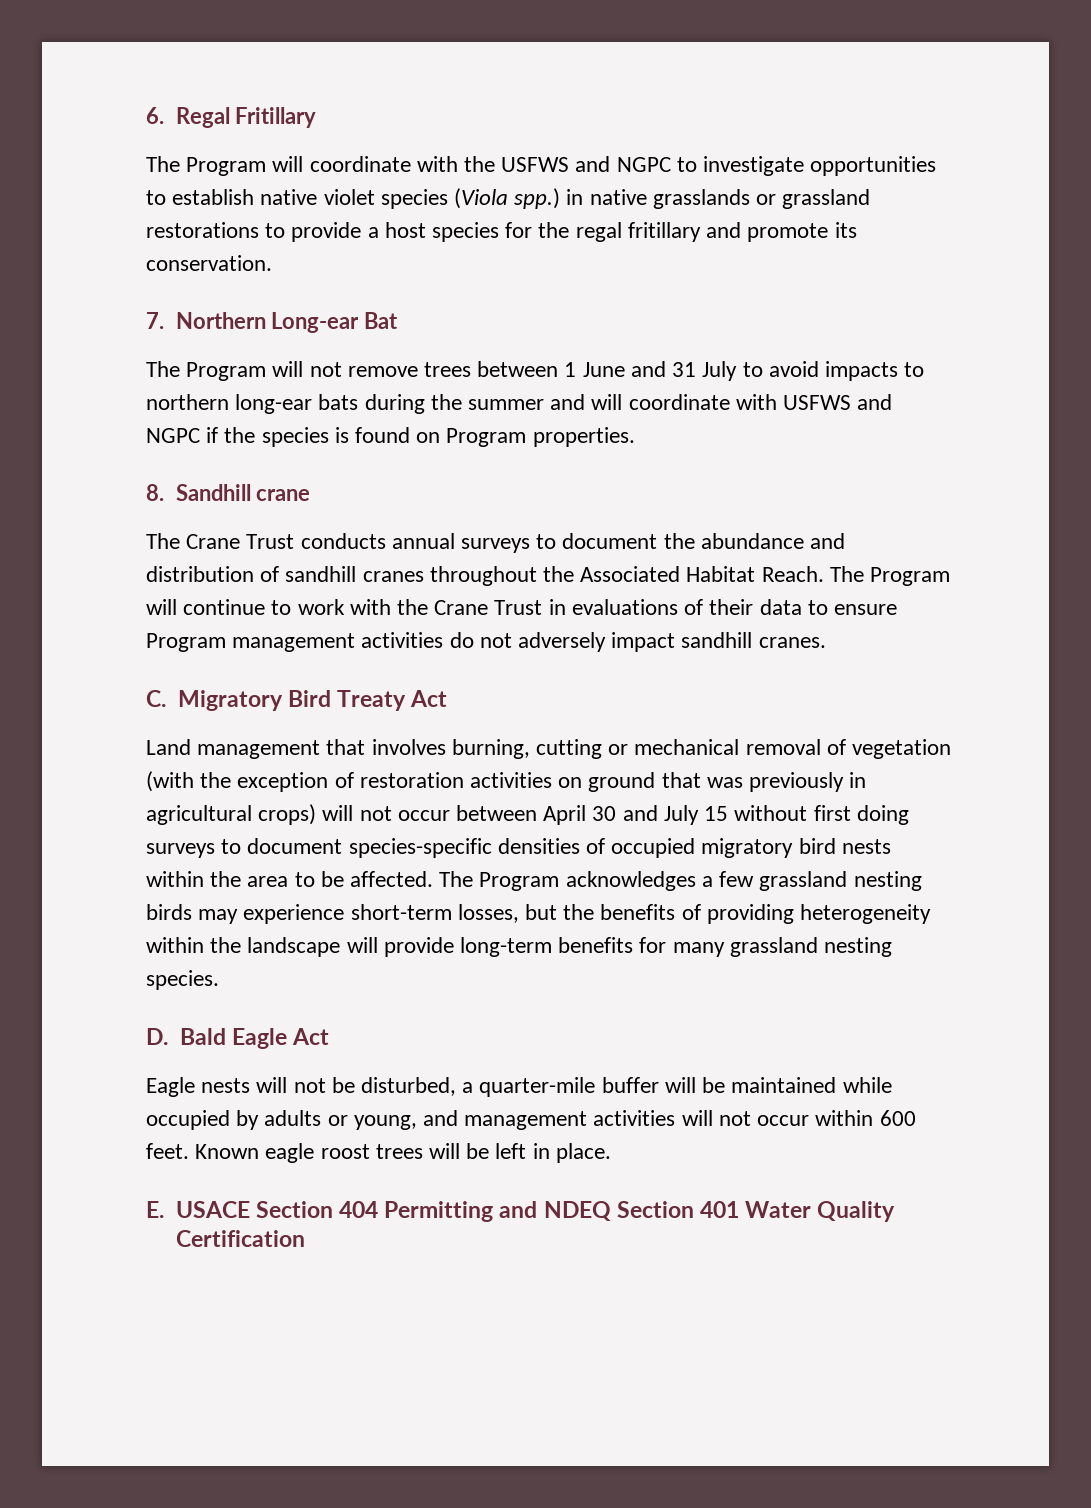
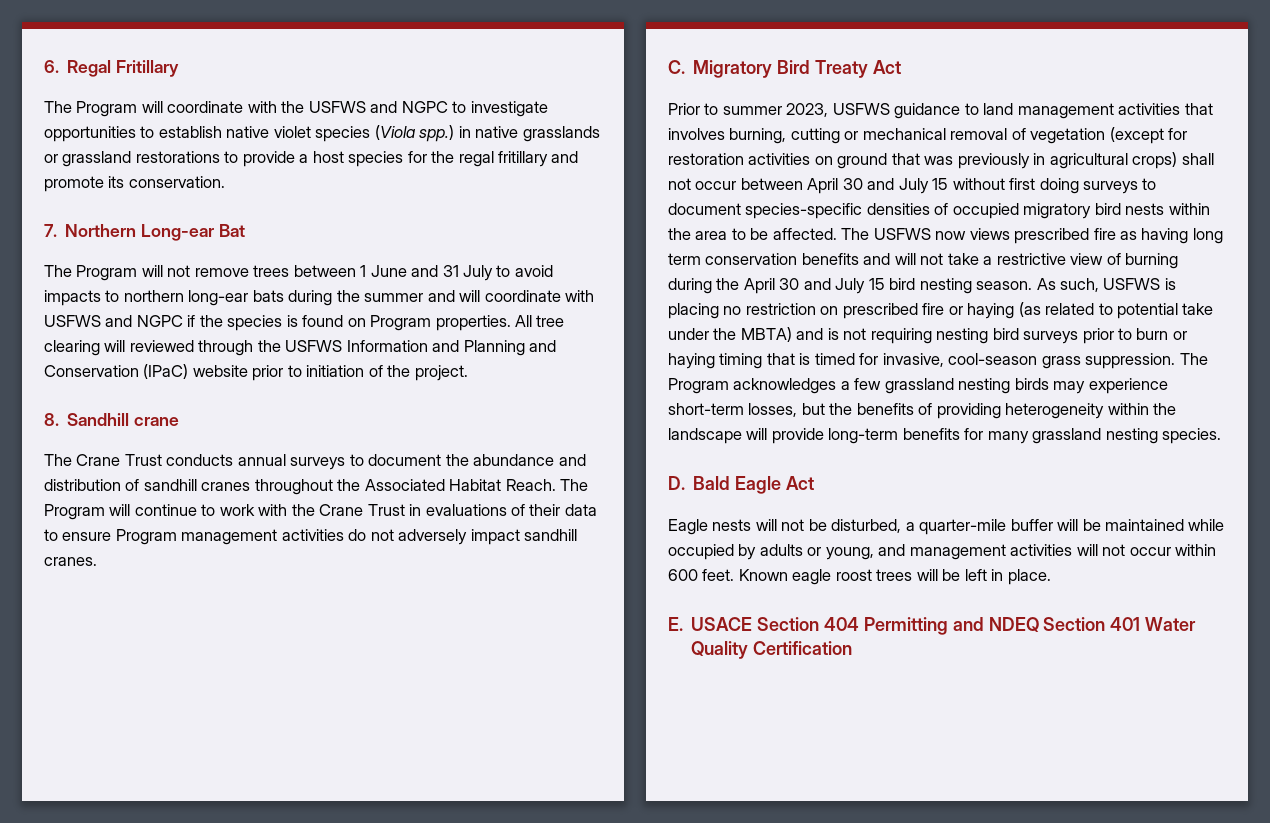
+ All tree clearing will reviewed through the USFWS Information and Planning and Conservation (IPaC) website prior to initiation of the project.
- Land management that involves burning, cutting or mechanical removal of vegetation (with the exception of restoration activities on ground that was previously in agricultural crops) will not occur between April 30 and July 15 without first doing surveys to document species-specific densities of occupied migratory bird nests within the area to be affected.
+ Prior to summer 2023, USFWS guidance to land management activities that involves burning, cutting or mechanical removal of vegetation (except for restoration activities on ground that was previously in agricultural crops) shall not occur between April 30 and July 15 without first doing surveys to document species-specific densities of occupied migratory bird nests within the area to be affected.
- The Program acknowledges a few grassland nesting birds may experience short-term losses, but the benefits of providing heterogeneity within the landscape will provide long-term benefits for many grassland nesting species.
+ The USFWS now views prescribed fire as having long term conservation benefits and will not take a restrictive view of burning during the April 30 and July 15 bird nesting season. As such, USFWS is placing no restriction on prescribed fire or haying (as related to potential take under the MBTA) and is not requiring nesting bird surveys prior to burn or haying timing that is timed for invasive, cool-season grass suppression. The Program acknowledges a few grassland nesting birds may experience short-term losses, but the benefits of providing heterogeneity within the landscape will provide long-term benefits for many grassland nesting species.

